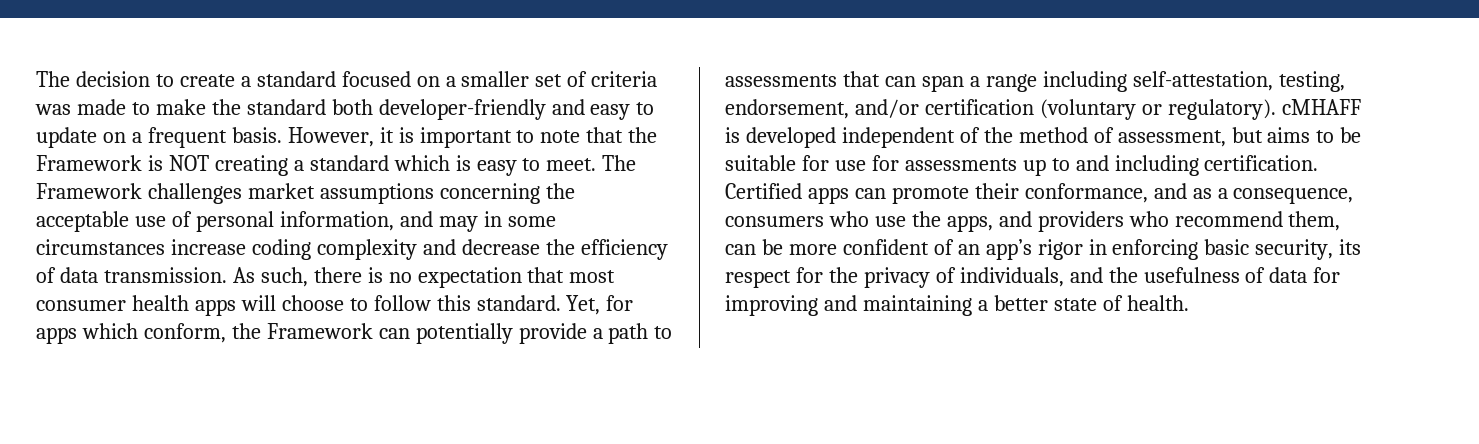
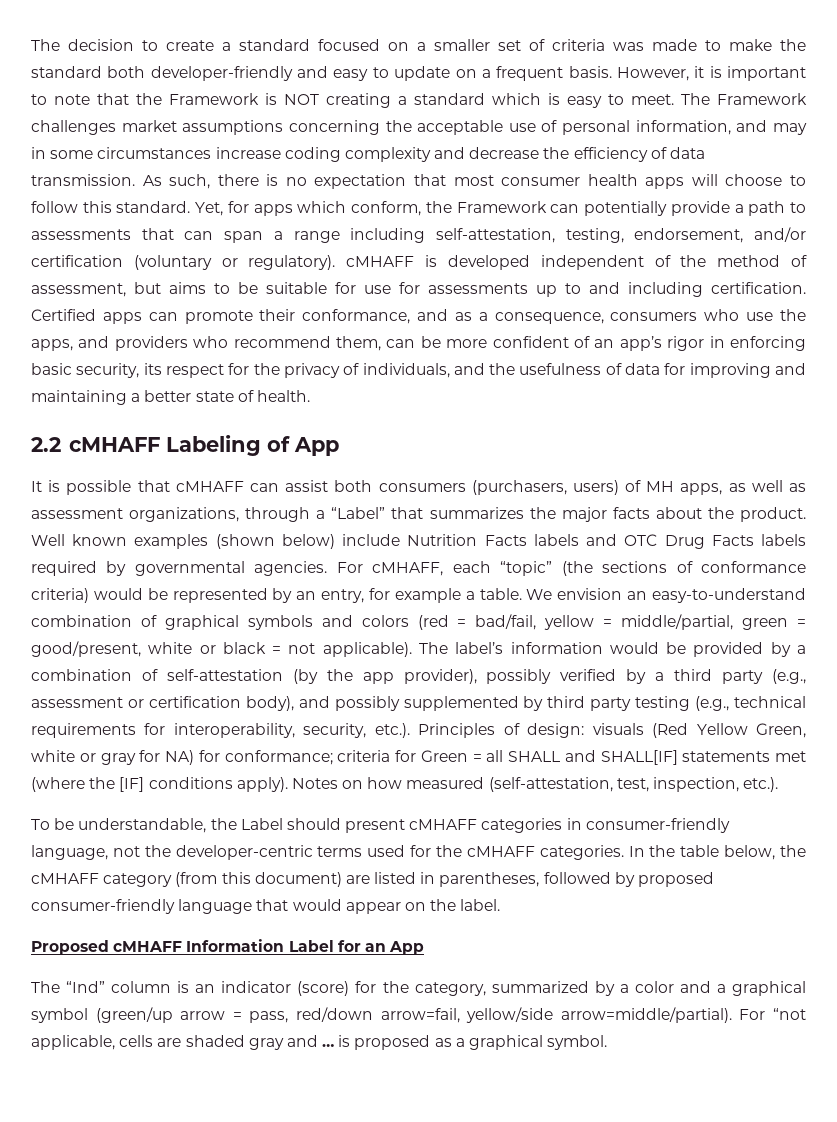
+ 2.2 cMHAFF Labeling of App
+ It is possible that cMHAFF can assist both consumers (purchasers, users) of MH apps, as well as assessment organizations, through a “Label” that summarizes the major facts about the product. Well known examples (shown below) include Nutrition Facts labels and OTC Drug Facts labels required by governmental agencies. For cMHAFF, each “topic” (the sections of conformance criteria) would be represented by an entry, for example a table. We envision an easy-to-understand combination of graphical symbols and colors (red = bad/fail, yellow = middle/partial, green = good/present, white or black = not applicable). The label’s information would be provided by a combination of self-attestation (by the app provider), possibly verified by a third party (e.g., assessment or certification body), and possibly supplemented by third party testing (e.g., technical requirements for interoperability, security, etc.). Principles of design: visuals (Red Yellow Green, white or gray for NA) for conformance; criteria for Green = all SHALL and SHALL[IF] statements met (where the [IF] conditions apply). Notes on how measured (self-attestation, test, inspection, etc.).
+ To be understandable, the Label should present cMHAFF categories in consumer-friendly language, not the developer-centric terms used for the cMHAFF categories. In the table below, the cMHAFF category (from this document) are listed in parentheses, followed by proposed consumer-friendly language that would appear on the label.
+ Proposed cMHAFF Information Label for an App
+ The “Ind” column is an indicator (score) for the category, summarized by a color and a graphical symbol (green/up arrow = pass, red/down arrow=fail, yellow/side arrow=middle/partial). For “not applicable, cells are shaded gray and … is proposed as a graphical symbol.

